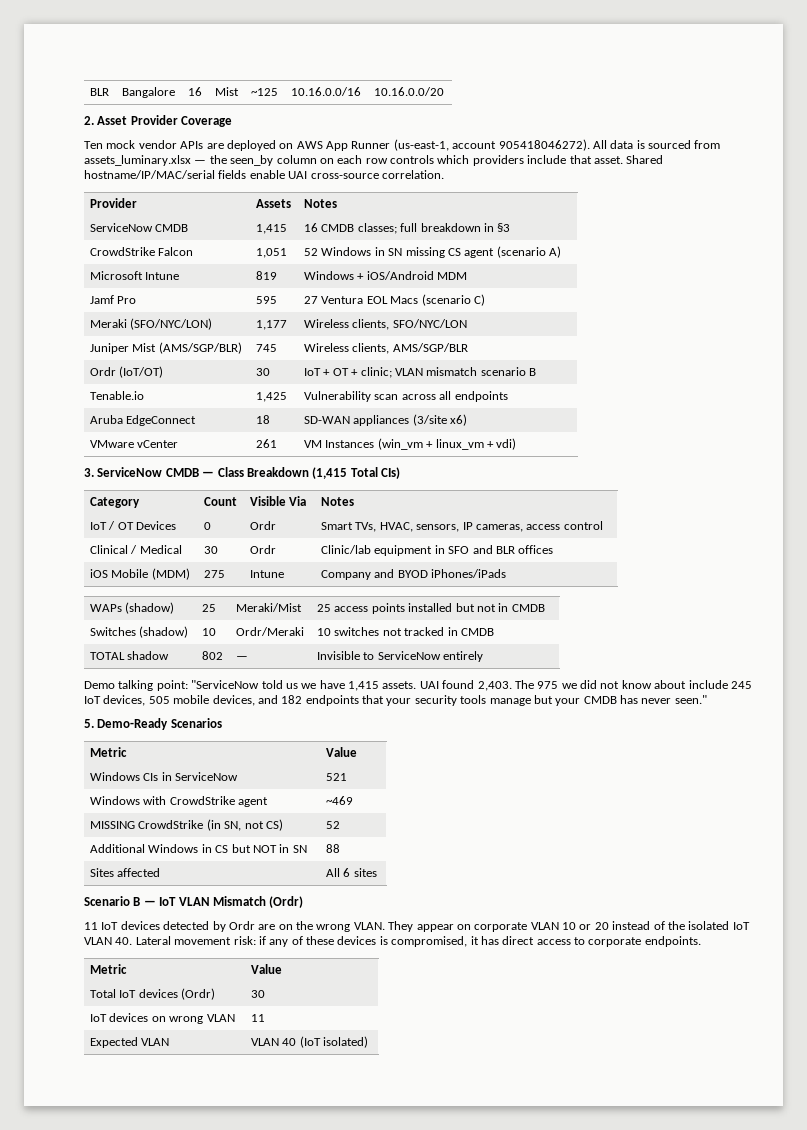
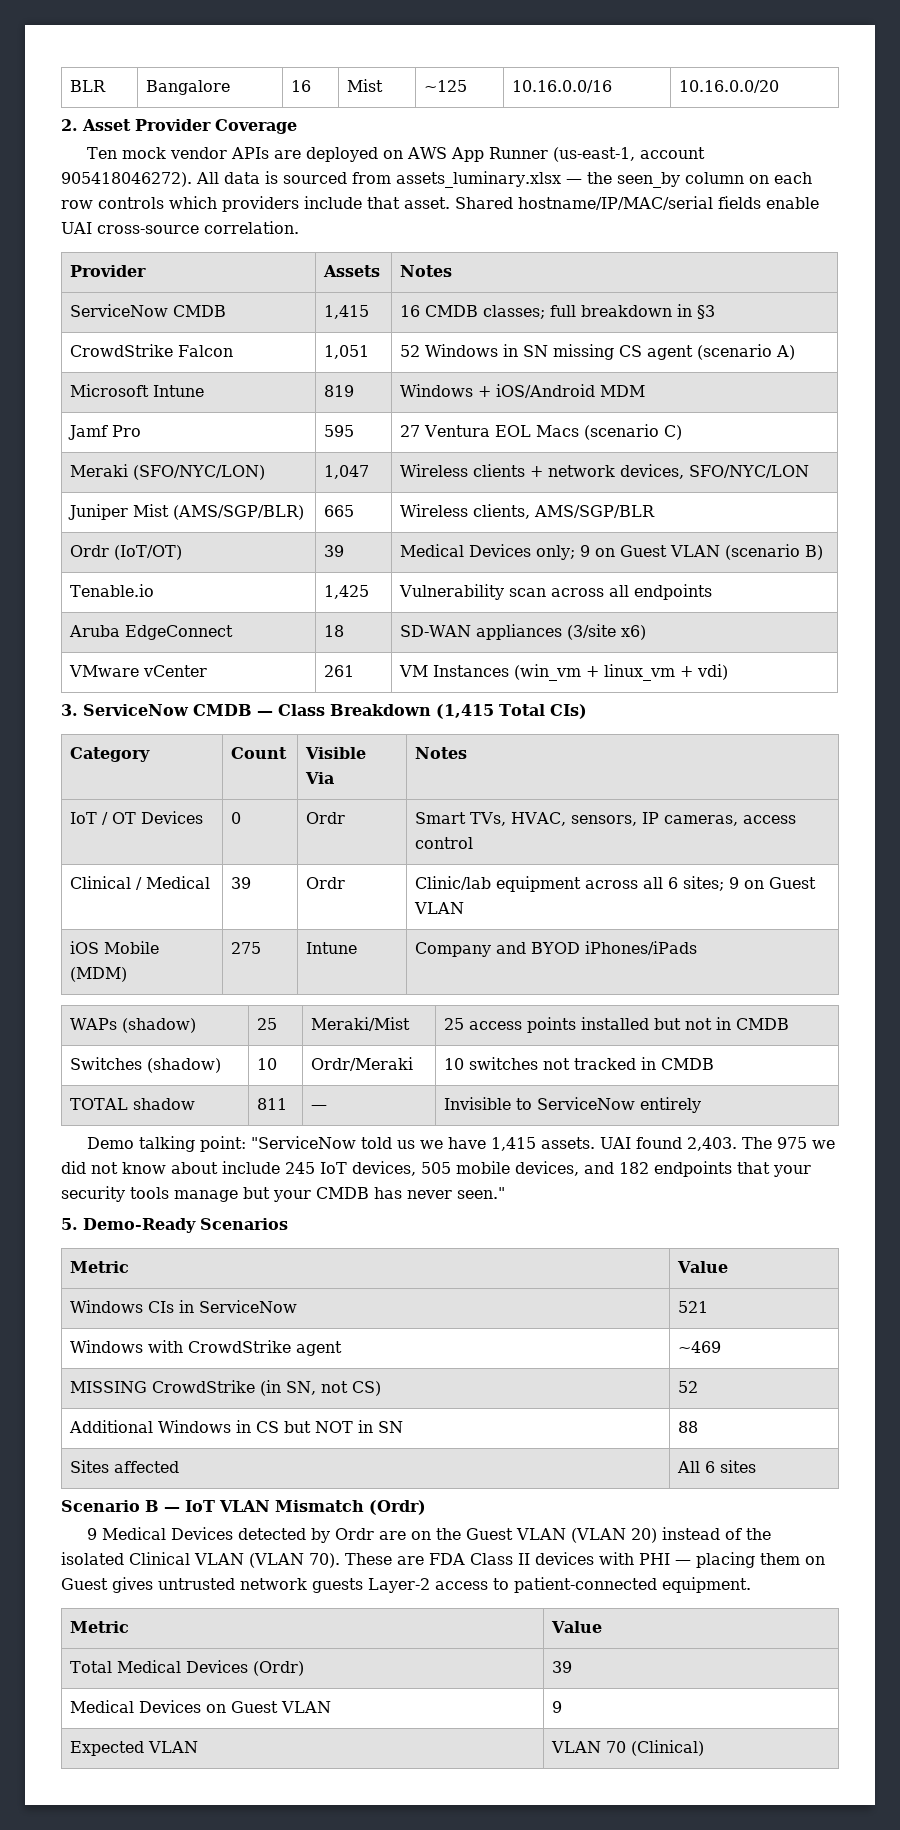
- Meraki (SFO/NYC/LON) | 1,177 | Wireless clients, SFO/NYC/LON
+ Meraki (SFO/NYC/LON) | 1,047 | Wireless clients + network devices, SFO/NYC/LON
- Juniper Mist (AMS/SGP/BLR) | 745 | Wireless clients, AMS/SGP/BLR
+ Juniper Mist (AMS/SGP/BLR) | 665 | Wireless clients, AMS/SGP/BLR
- Ordr (IoT/OT) | 30 | IoT + OT + clinic; VLAN mismatch scenario B
+ Ordr (IoT/OT) | 39 | Medical Devices only; 9 on Guest VLAN (scenario B)
- Clinical / Medical | 30 | Ordr | Clinic/lab equipment in SFO and BLR offices
+ Clinical / Medical | 39 | Ordr | Clinic/lab equipment across all 6 sites; 9 on Guest VLAN
- TOTAL shadow | 802 | — | Invisible to ServiceNow entirely
+ TOTAL shadow | 811 | — | Invisible to ServiceNow entirely
- 11 IoT devices detected by Ordr are on the wrong VLAN. They appear on corporate VLAN 10 or 20 instead of the isolated IoT VLAN 40. Lateral movement risk: if any of these devices is compromised, it has direct access to corporate endpoints.
+ 9 Medical Devices detected by Ordr are on the Guest VLAN (VLAN 20) instead of the isolated Clinical VLAN (VLAN 70). These are FDA Class II devices with PHI — placing them on Guest gives untrusted network guests Layer-2 access to patient-connected equipment.
- Total IoT devices (Ordr) | 30
- IoT devices on wrong VLAN | 11
+ Total Medical Devices (Ordr) | 39
+ Medical Devices on Guest VLAN | 9
- Expected VLAN | VLAN 40 (IoT isolated)
+ Expected VLAN | VLAN 70 (Clinical)

